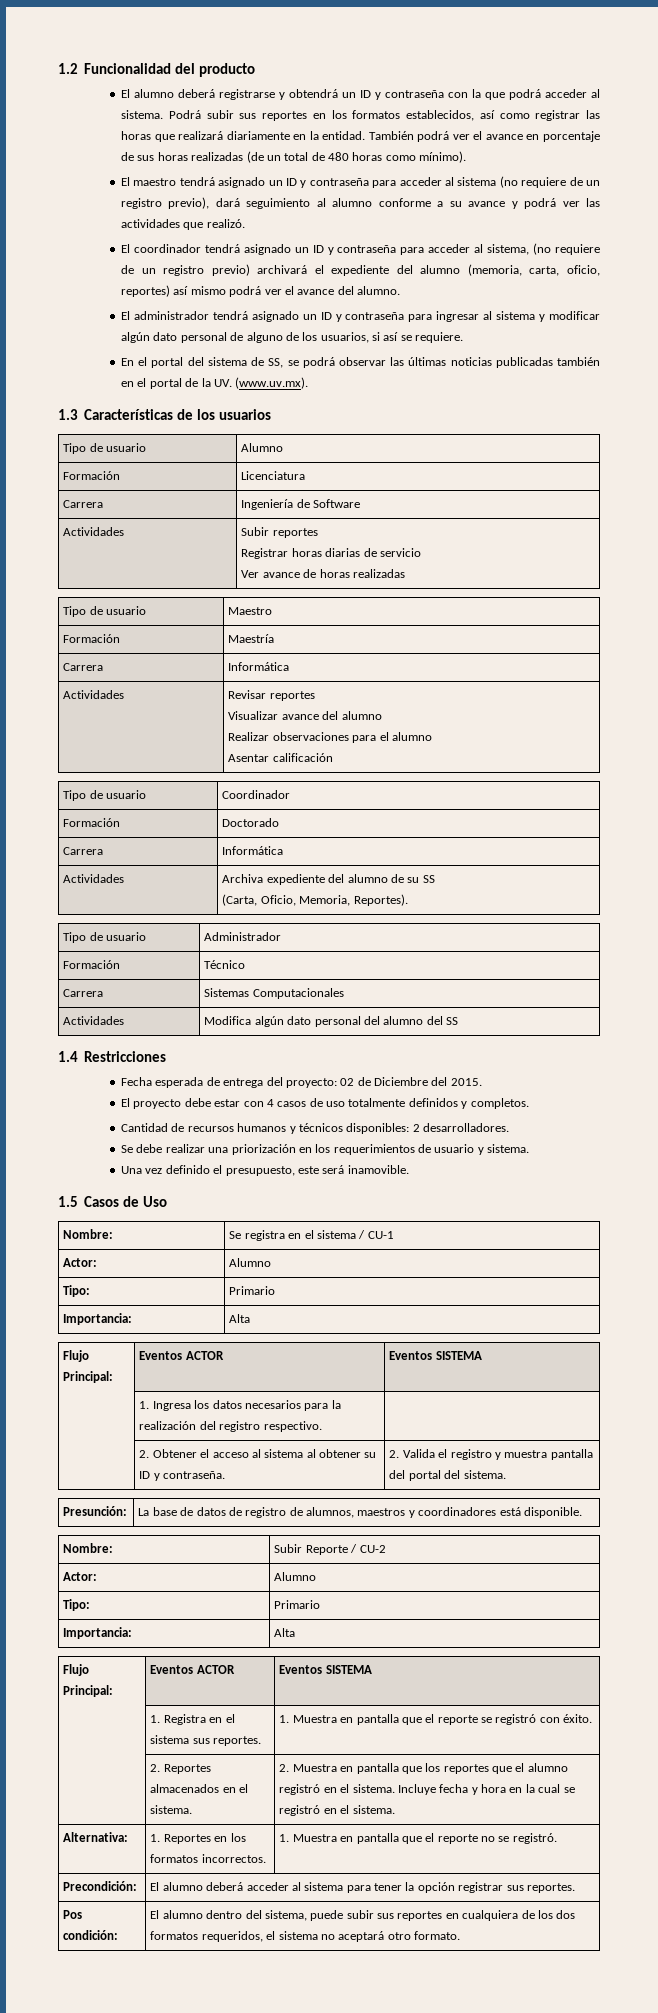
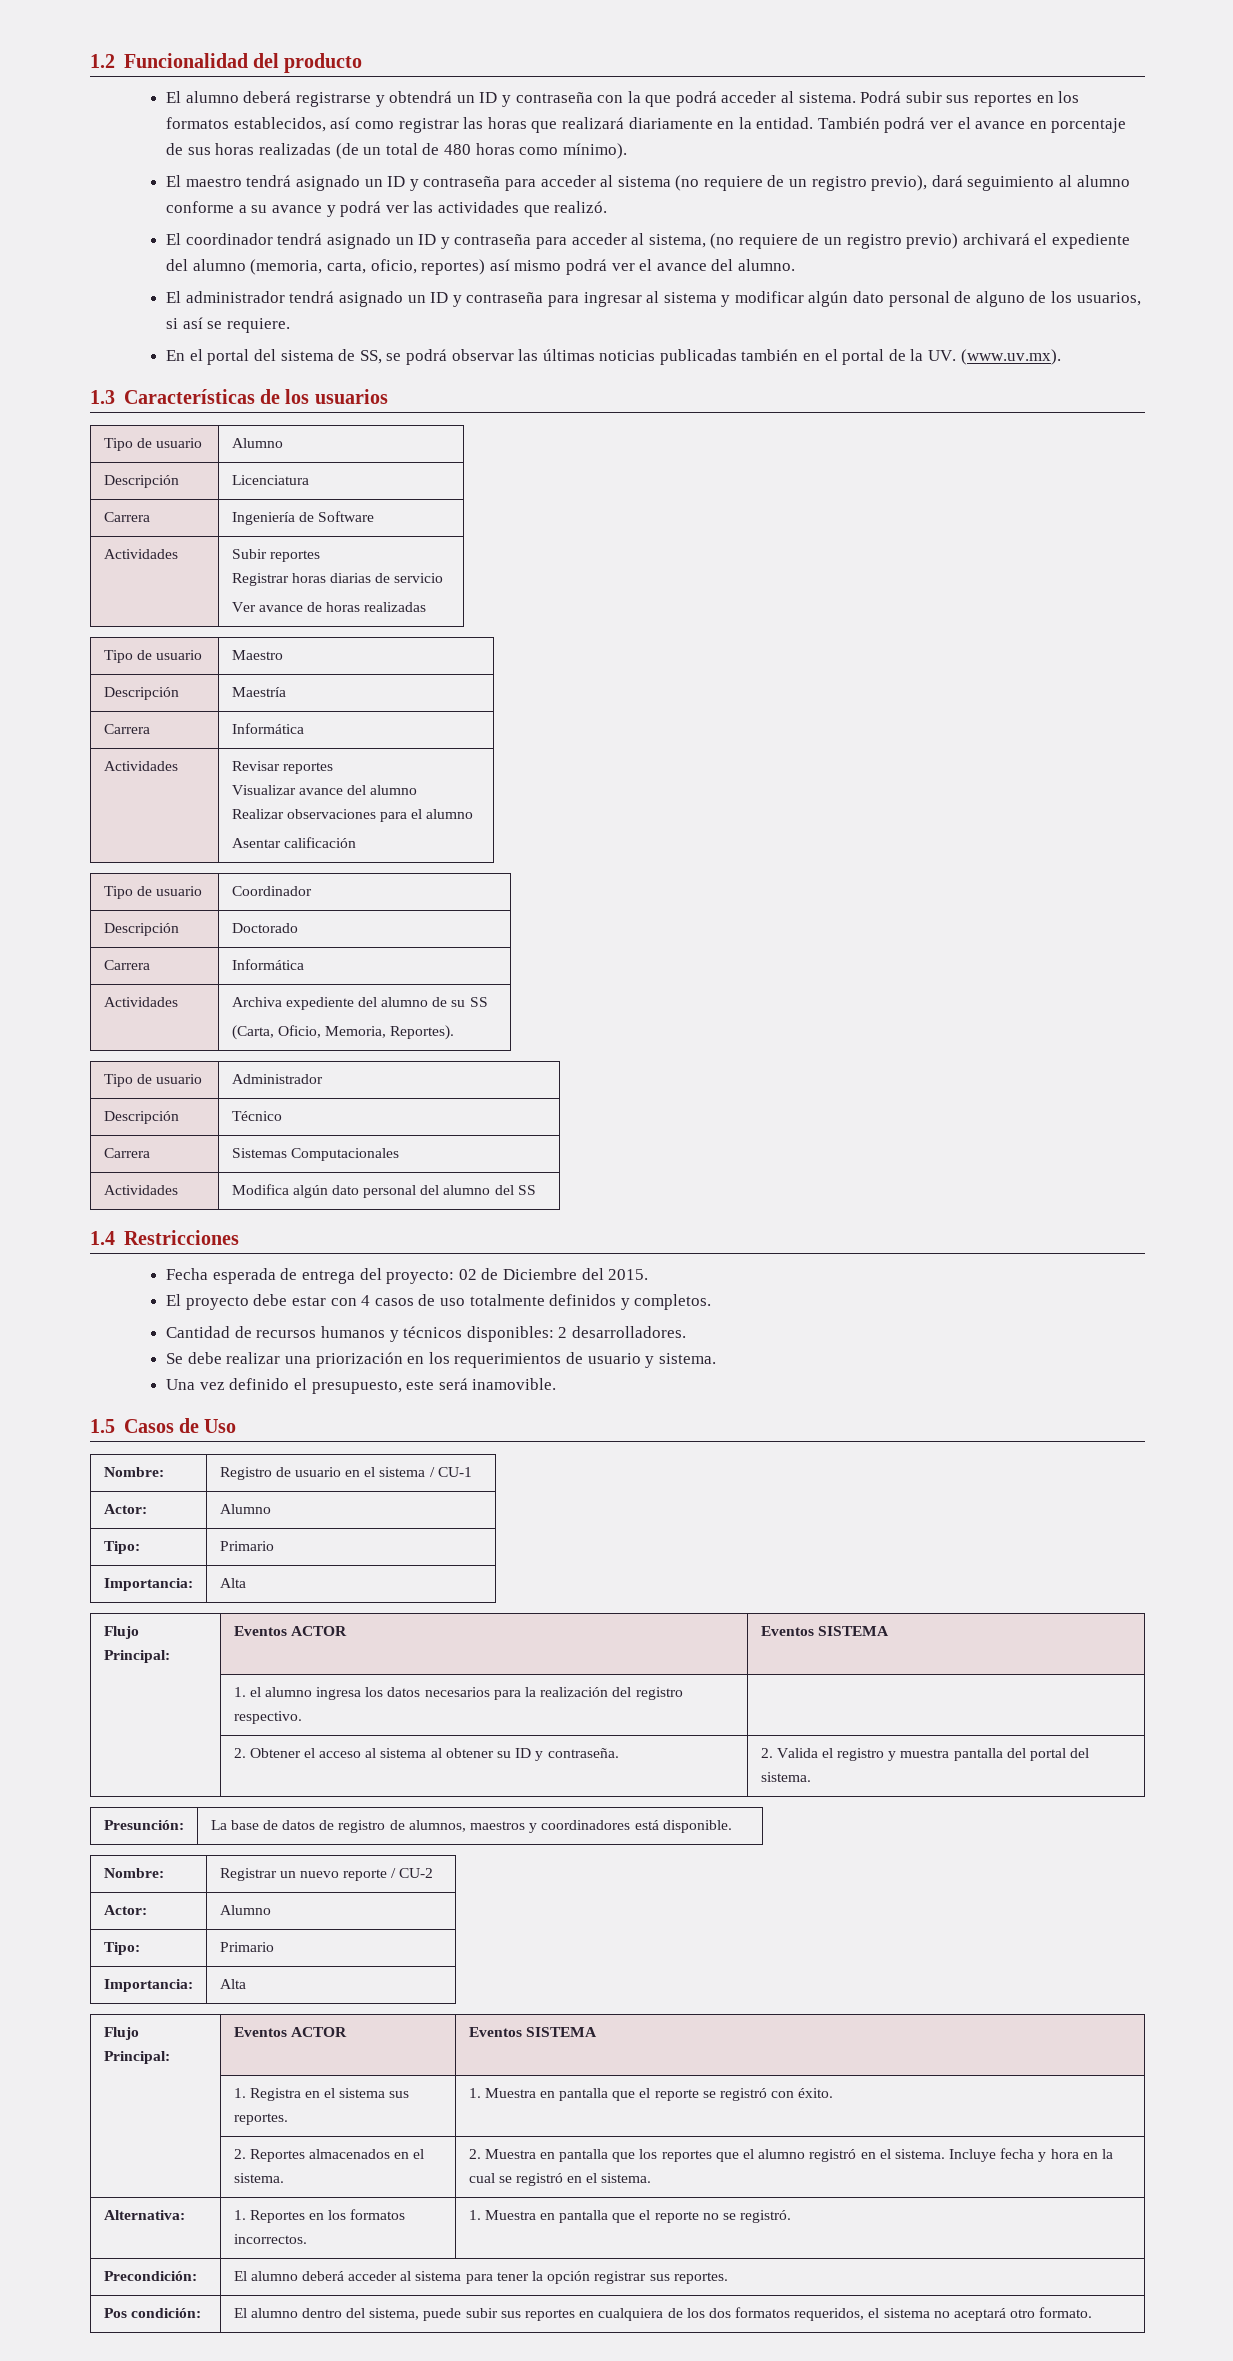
- Formación | Licenciatura
+ Descripción | Licenciatura
- Formación | Maestría
+ Descripción | Maestría
- Formación | Doctorado
+ Descripción | Doctorado
- Formación | Técnico
+ Descripción | Técnico
- Nombre: | Se registra en el sistema / CU-1
+ Nombre: | Registro de usuario en el sistema / CU-1
- | 1. Ingresa los datos necesarios para la realización del registro respectivo. |
+ | 1. el alumno ingresa los datos necesarios para la realización del registro respectivo. |
- Nombre: | Subir Reporte / CU-2
+ Nombre: | Registrar un nuevo reporte / CU-2

